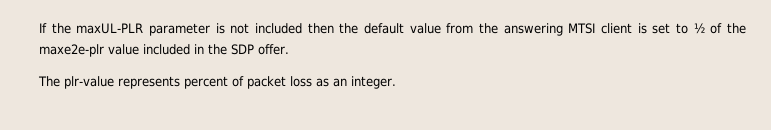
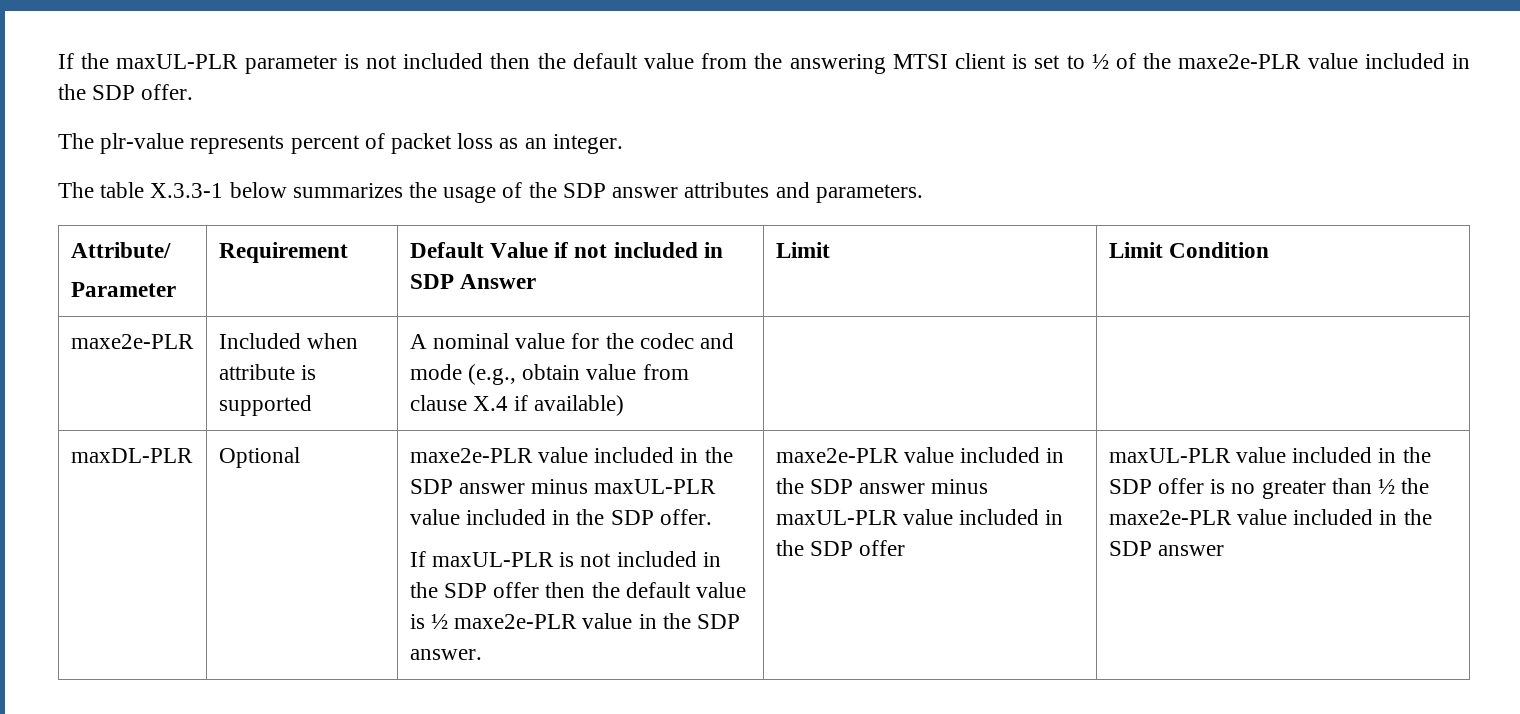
- If the maxUL-PLR parameter is not included then the default value from the answering MTSI client is set to ½ of the maxe2e-plr value included in the SDP offer.
+ If the maxUL-PLR parameter is not included then the default value from the answering MTSI client is set to ½ of the maxe2e-PLR value included in the SDP offer.
+ The table X.3.3-1 below summarizes the usage of the SDP answer attributes and parameters.
+ Attribute/
+ Parameter | Requirement | Default Value if not included in SDP Answer | Limit | Limit Condition
+ maxe2e-PLR | Included when attribute is supported | A nominal value for the codec and mode (e.g., obtain value from clause X.4 if available) | |
+ maxDL-PLR | Optional | maxe2e-PLR value included in the SDP answer minus maxUL-PLR value included in the SDP offer.
+ If maxUL-PLR is not included in the SDP offer then the default value is ½ maxe2e-PLR value in the SDP answer. | maxe2e-PLR value included in the SDP answer minus maxUL-PLR value included in the SDP offer | maxUL-PLR value included in the SDP offer is no greater than ½ the maxe2e-PLR value included in the SDP answer

